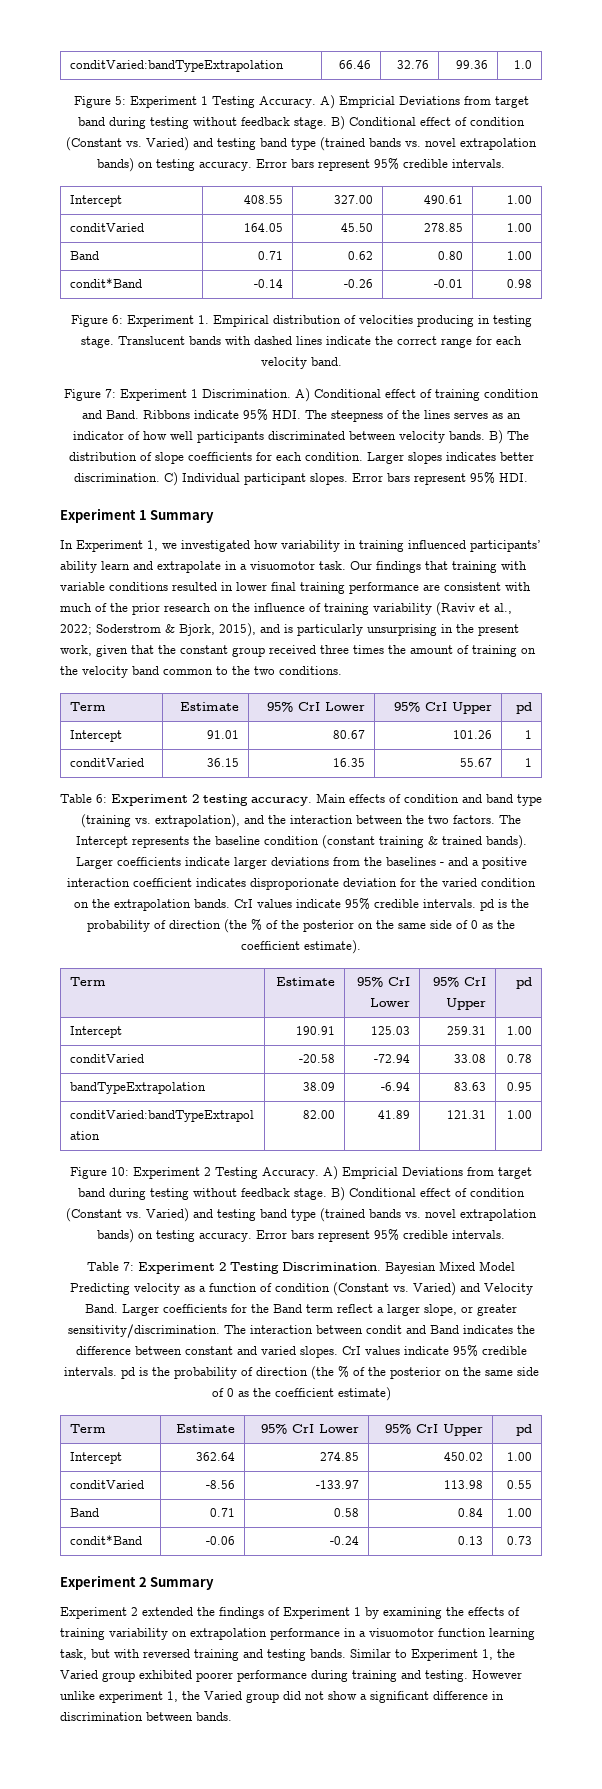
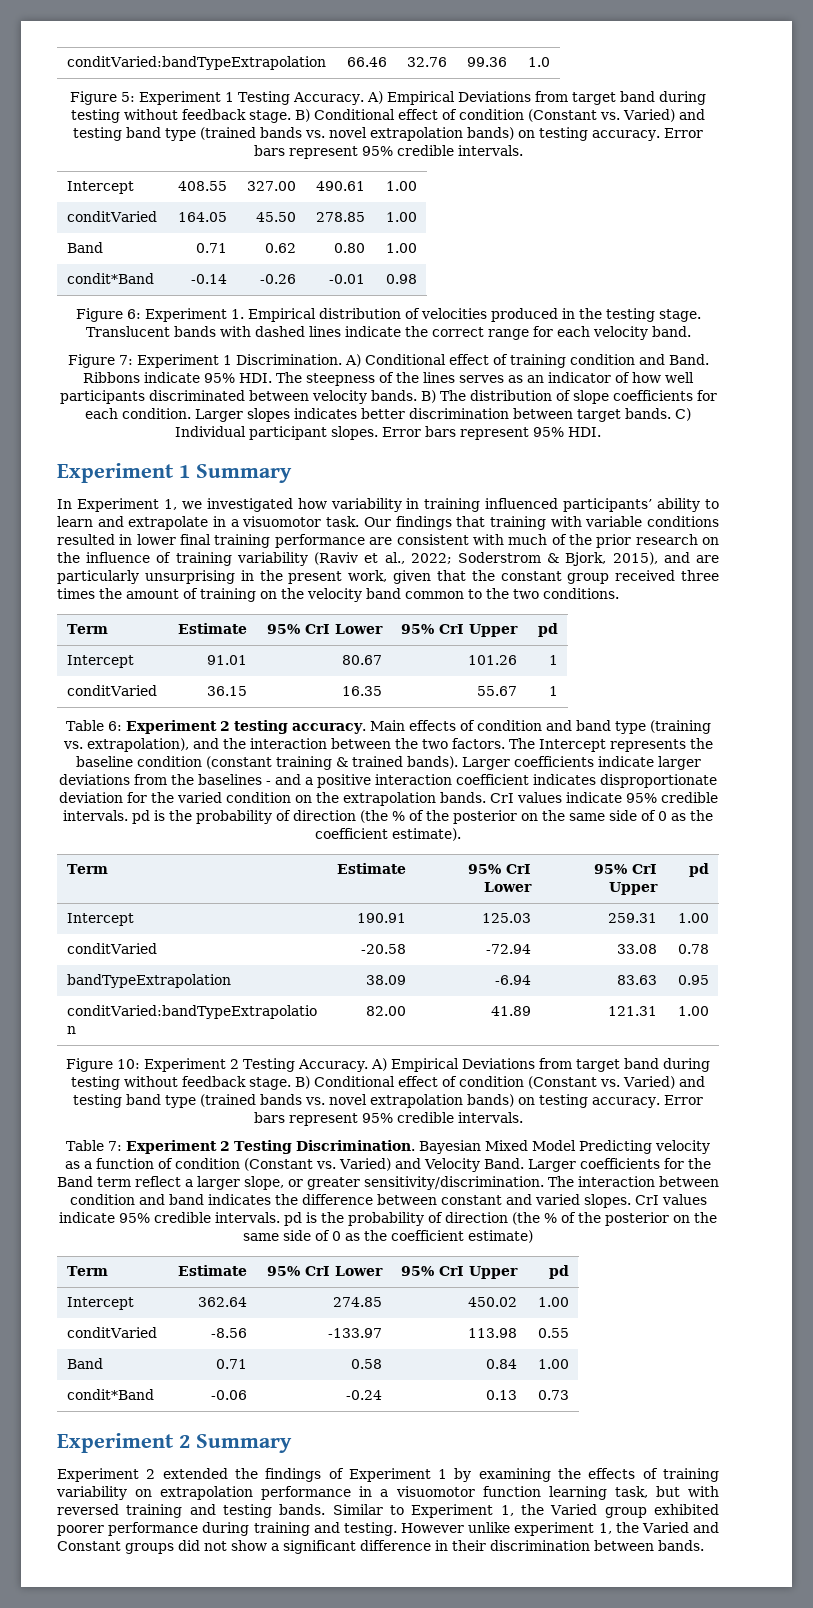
- Figure 5: Experiment 1 Testing Accuracy. A) Empricial Deviations from target band during testing without feedback stage.
+ Figure 5: Experiment 1 Testing Accuracy. A) Empirical Deviations from target band during testing without feedback stage.
- Figure 6: Experiment 1. Empirical distribution of velocities producing in testing stage.
+ Figure 6: Experiment 1. Empirical distribution of velocities produced in the testing stage.
- Larger slopes indicates better discrimination.
+ Larger slopes indicates better discrimination between target bands.
- In Experiment 1, we investigated how variability in training influenced participants’ ability learn and extrapolate in a visuomotor task.
+ In Experiment 1, we investigated how variability in training influenced participants’ ability to learn and extrapolate in a visuomotor task.
- Soderstrom & Bjork, 2015), and is particularly unsurprising in the present work, given that the constant group received three times the amount of training on the velocity band common to the two conditions.
+ Soderstrom & Bjork, 2015), and are particularly unsurprising in the present work, given that the constant group received three times the amount of training on the velocity band common to the two conditions.
- Larger coefficients indicate larger deviations from the baselines - and a positive interaction coefficient indicates disproporionate deviation for the varied condition on the extrapolation bands.
+ Larger coefficients indicate larger deviations from the baselines - and a positive interaction coefficient indicates disproportionate deviation for the varied condition on the extrapolation bands.
- Figure 10: Experiment 2 Testing Accuracy. A) Empricial Deviations from target band during testing without feedback stage.
+ Figure 10: Experiment 2 Testing Accuracy. A) Empirical Deviations from target band during testing without feedback stage.
- The interaction between condit and Band indicates the difference between constant and varied slopes.
+ The interaction between condition and band indicates the difference between constant and varied slopes.
- However unlike experiment 1, the Varied group did not show a significant difference in discrimination between bands.
+ However unlike experiment 1, the Varied and Constant groups did not show a significant difference in their discrimination between bands.

